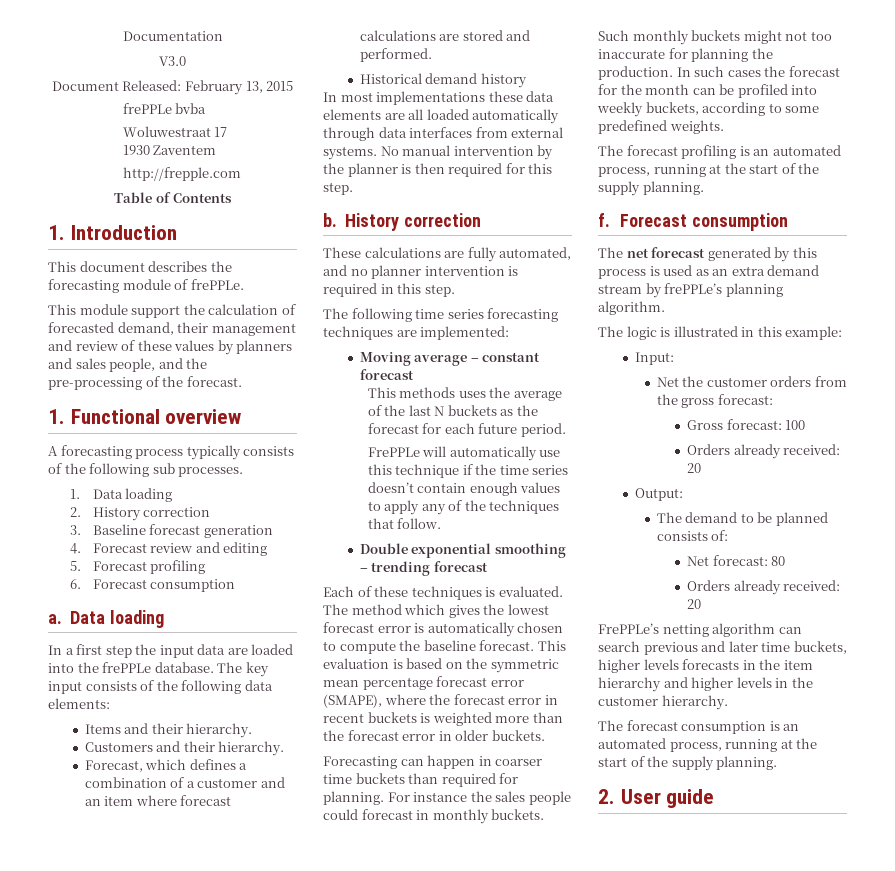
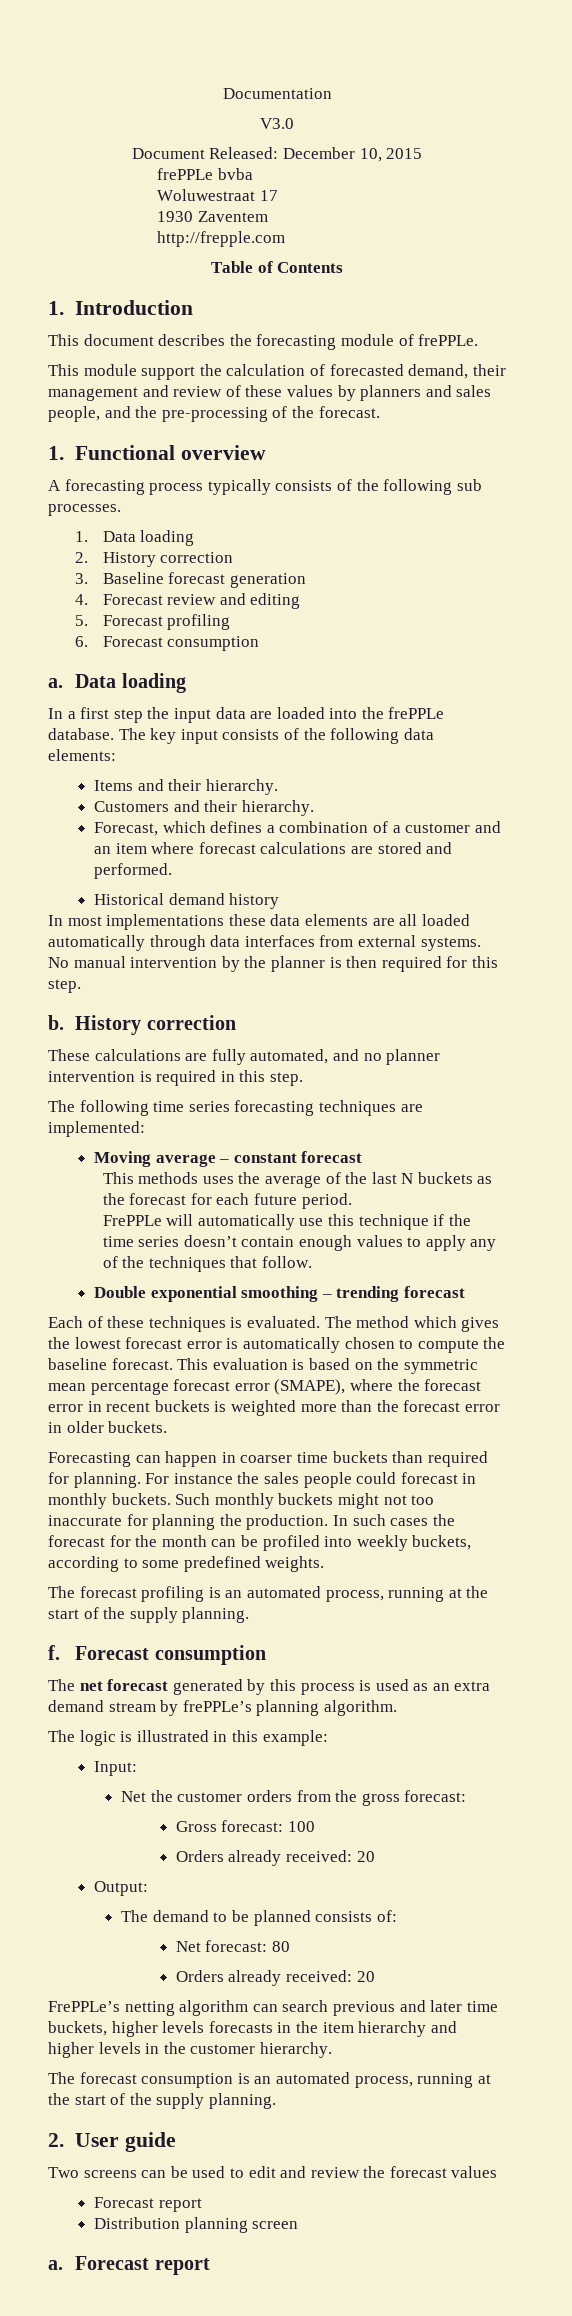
- Document Released: February 13, 2015
+ Document Released: December 10, 2015
+ Two screens can be used to edit and review the forecast values
+ Forecast report
+ Distribution planning screen
+ a. Forecast report

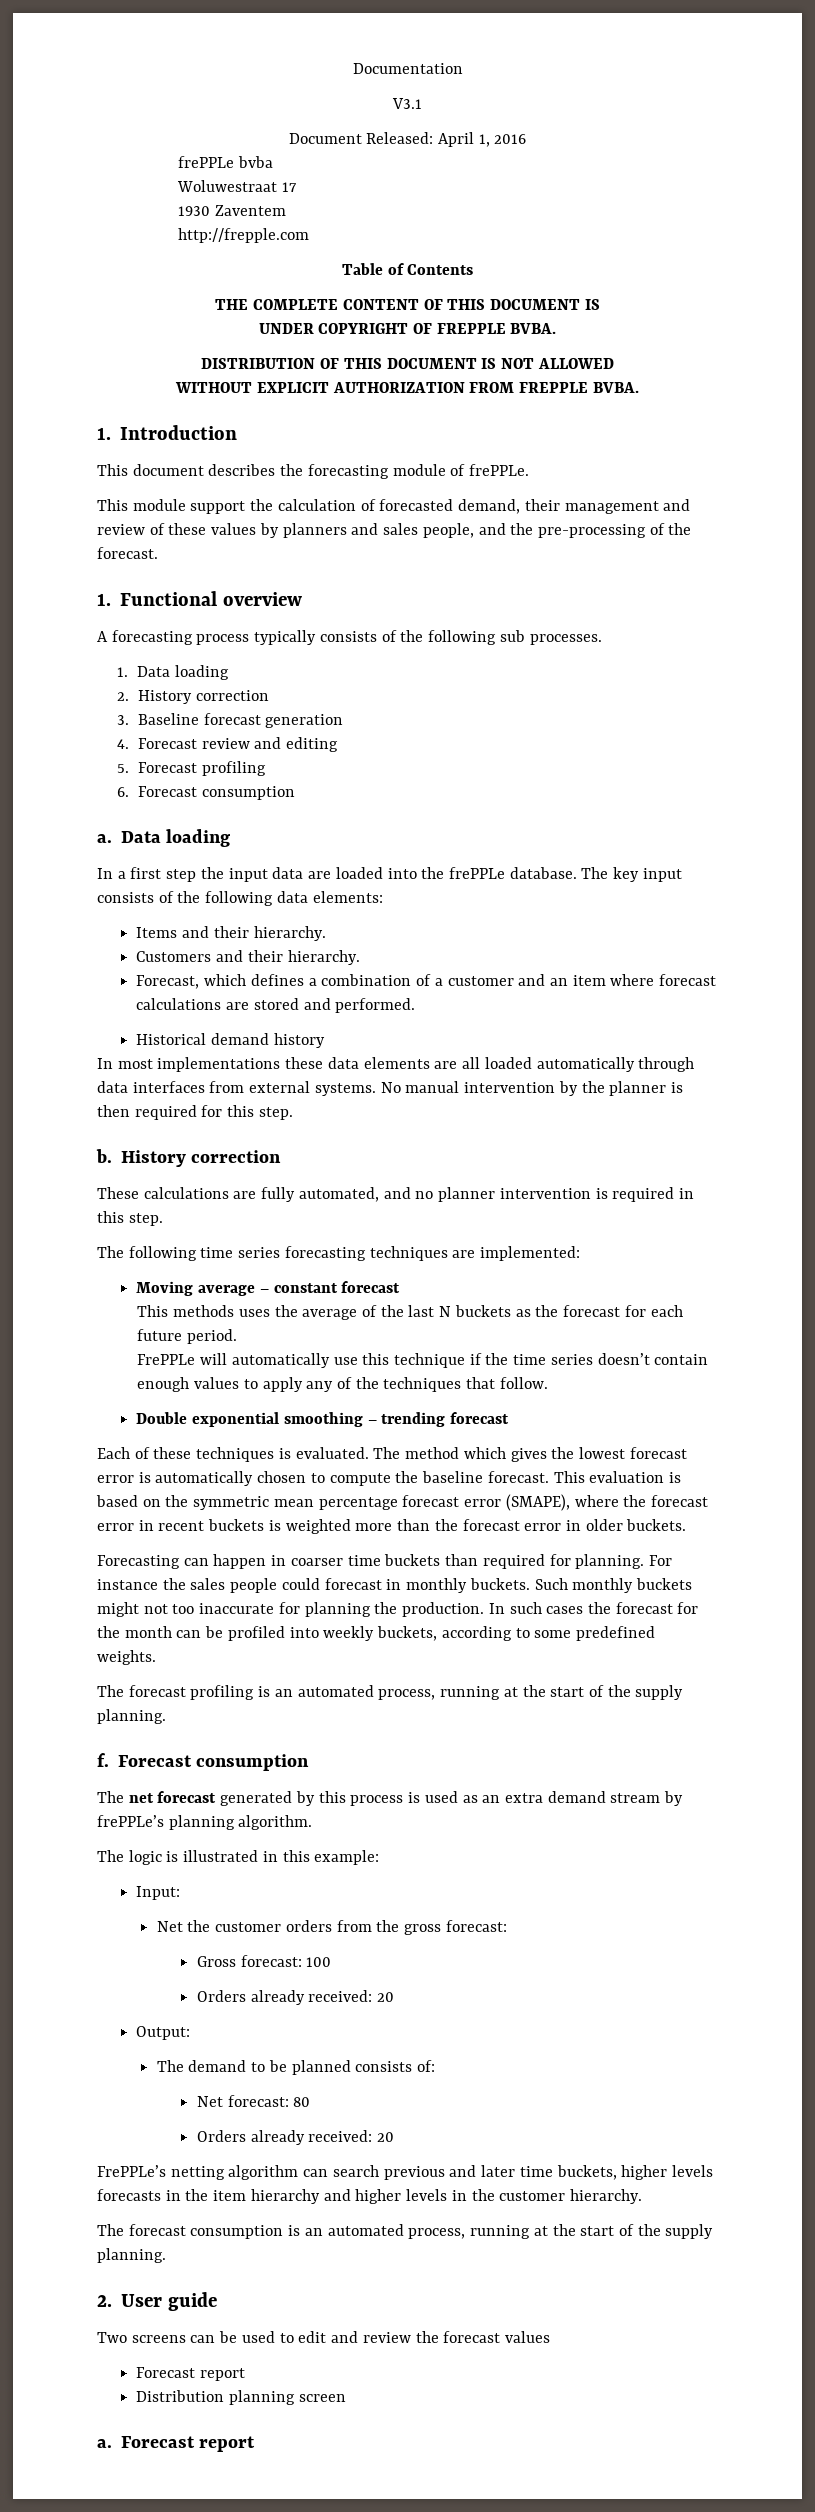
- V3.0
+ V3.1
- Document Released: December 10, 2015
+ Document Released: April 1, 2016
+ THE COMPLETE CONTENT OF THIS DOCUMENT IS
+ UNDER COPYRIGHT OF FREPPLE BVBA.
+ DISTRIBUTION OF THIS DOCUMENT IS NOT ALLOWED
+ WITHOUT EXPLICIT AUTHORIZATION FROM FREPPLE BVBA.

